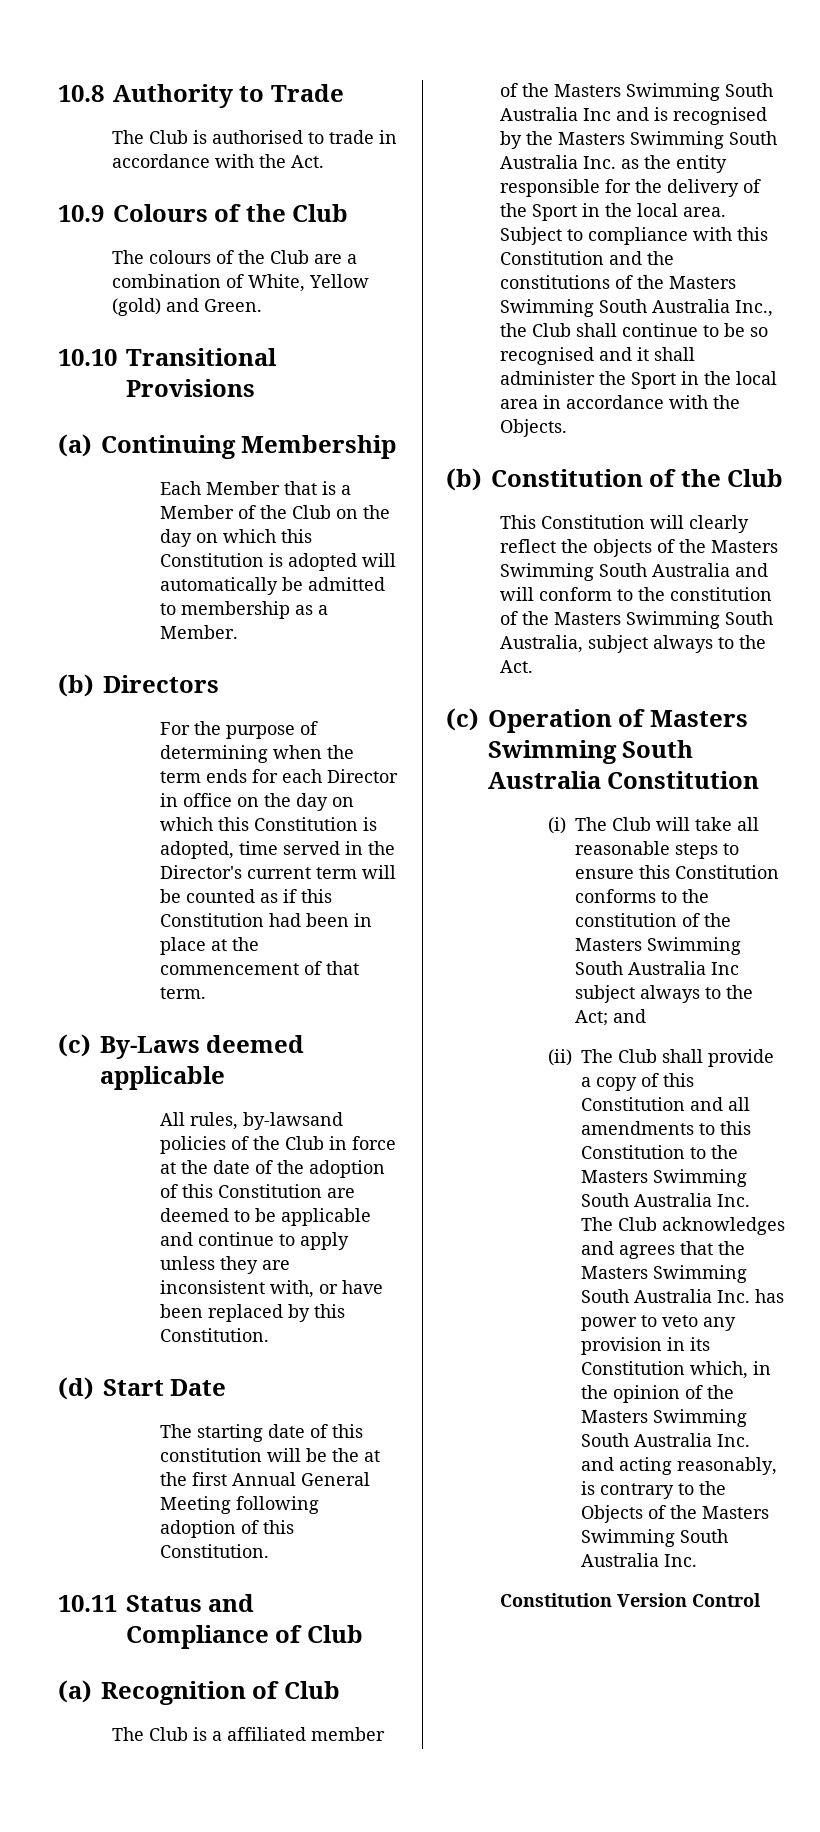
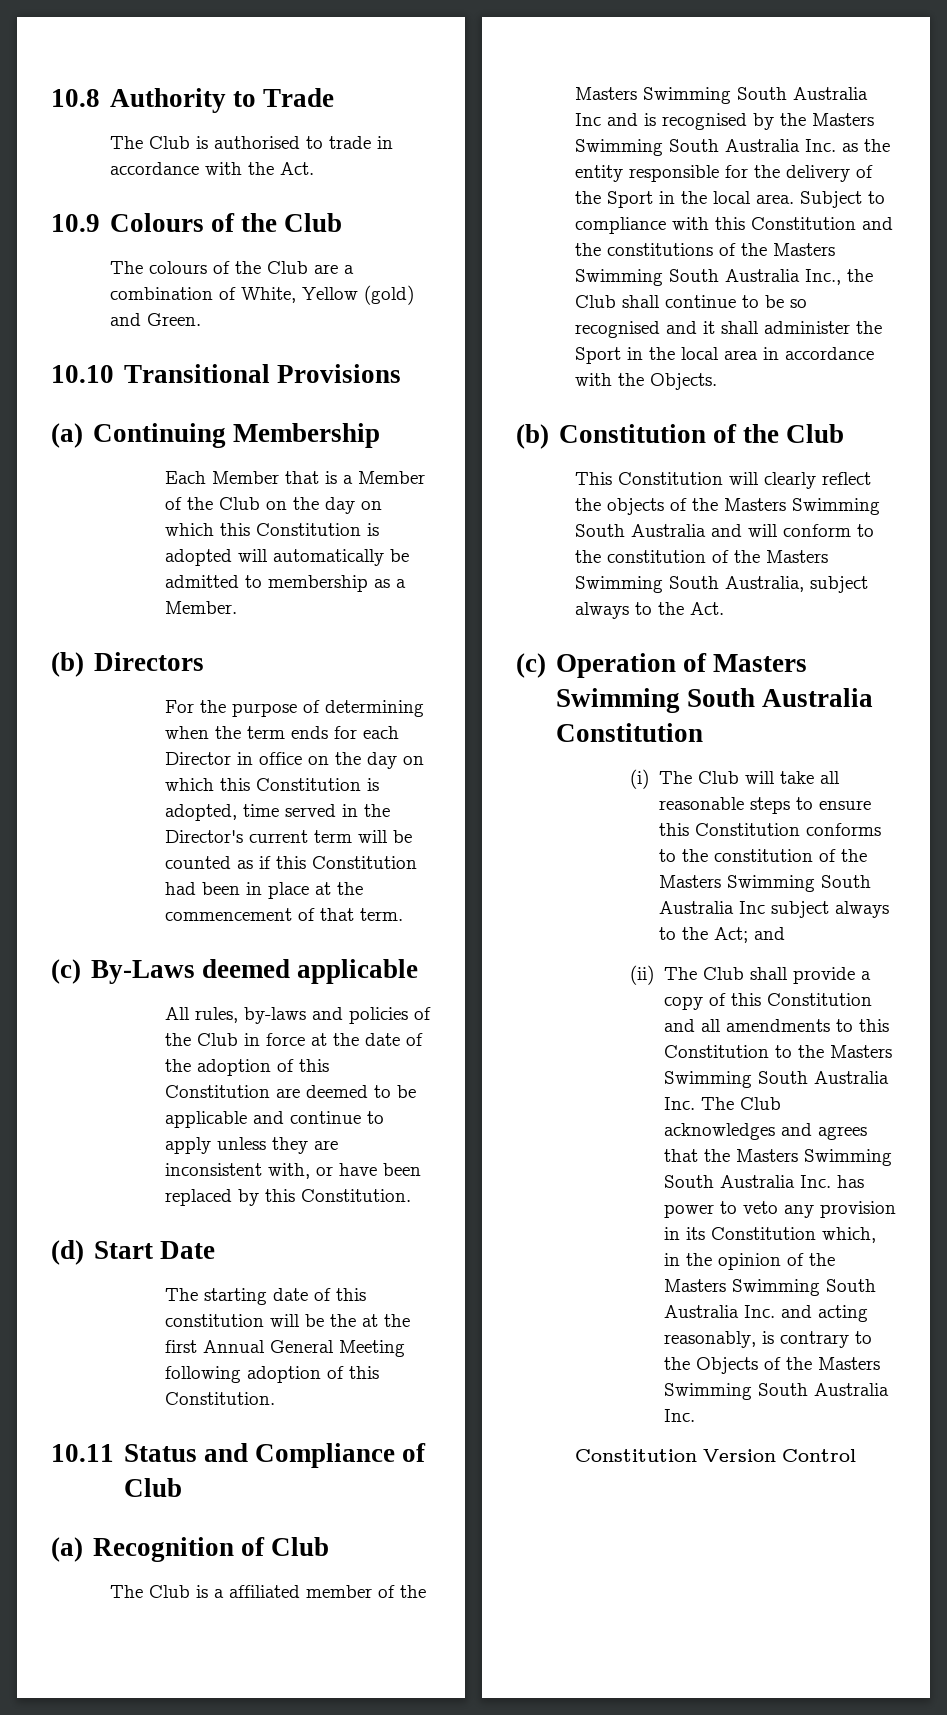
- All rules, by-lawsand policies of the Club in force at the date of the adoption of this Constitution are deemed to be applicable and continue to apply unless they are inconsistent with, or have been replaced by this Constitution.
+ All rules, by-laws and policies of the Club in force at the date of the adoption of this Constitution are deemed to be applicable and continue to apply unless they are inconsistent with, or have been replaced by this Constitution.

